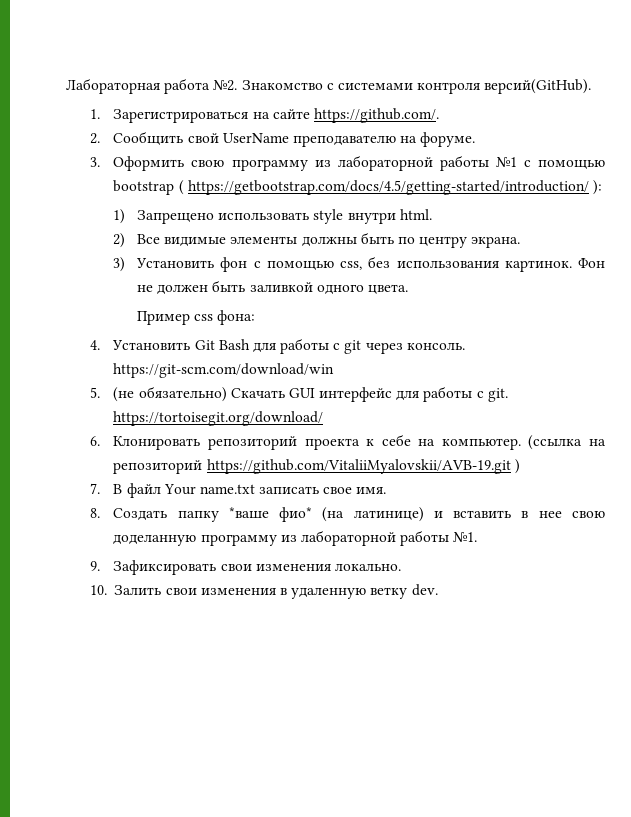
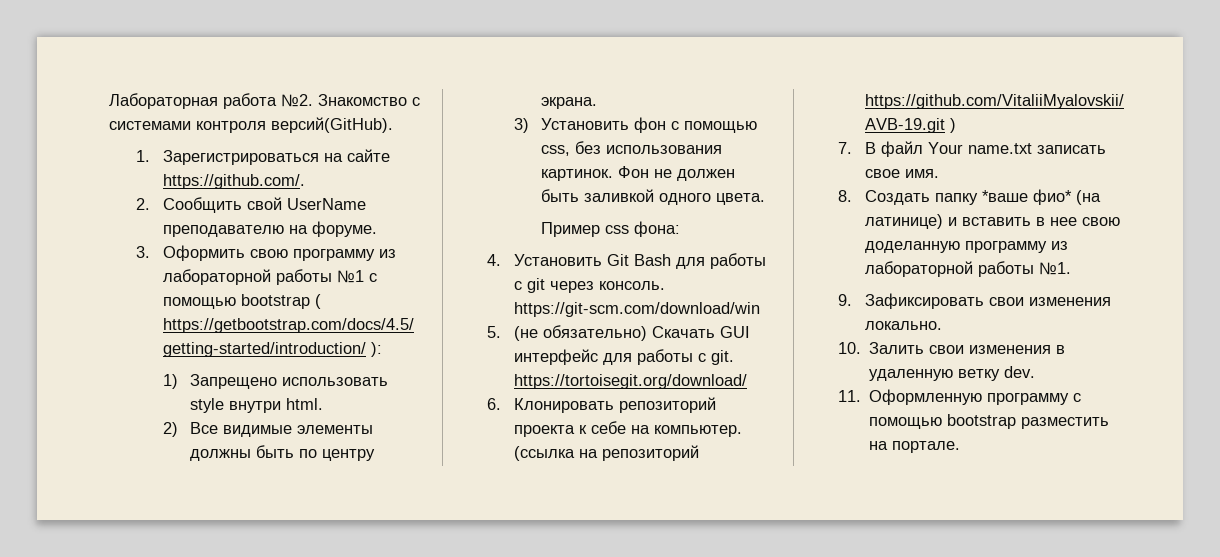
+ 11. Оформленную программу с помощью bootstrap разместить на портале.

